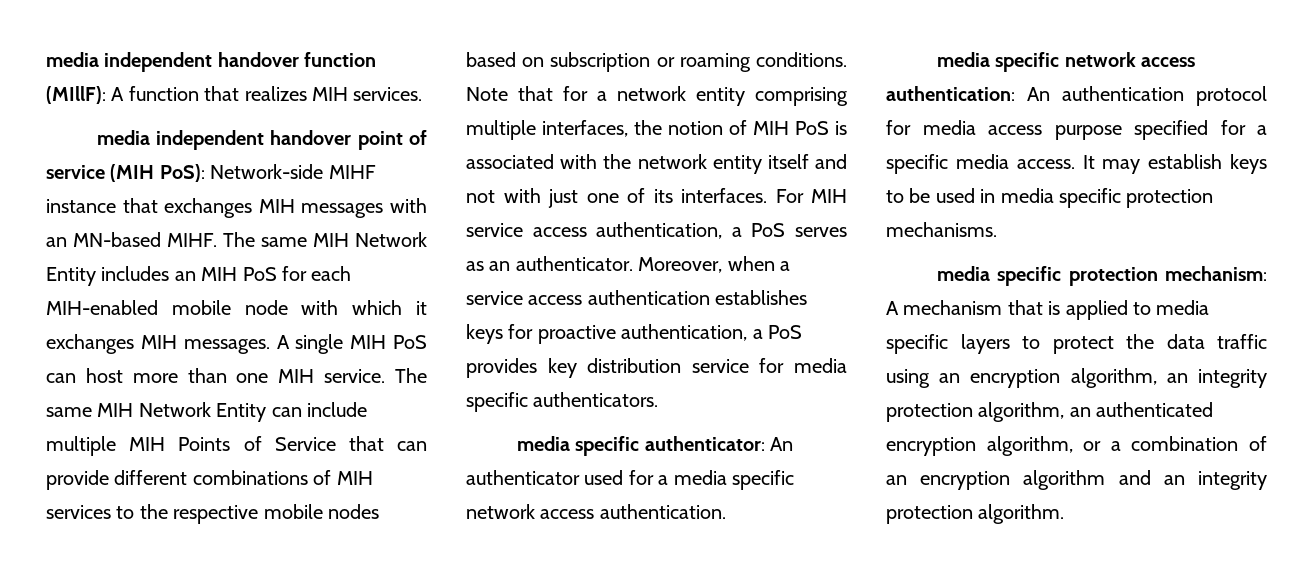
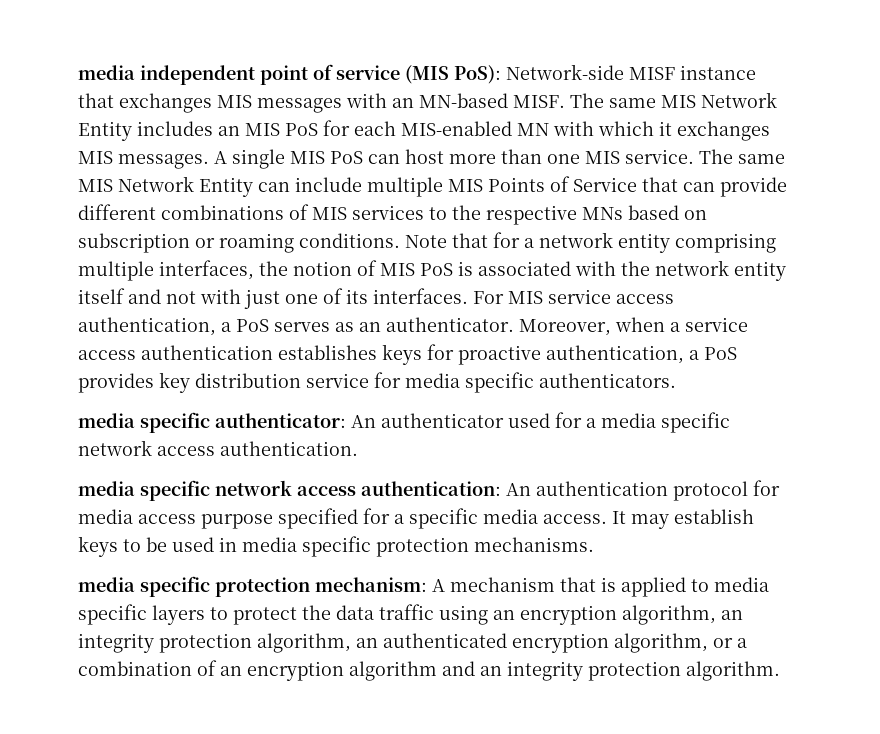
- media independent handover function (MIllF): A function that realizes MIH services.
- media independent handover point of service (MIH PoS): Network-side MIHF instance that exchanges MIH messages with an MN-based MIHF. The same MIH Network Entity includes an MIH PoS for each MIH-enabled mobile node with which it exchanges MIH messages.
+ media independent point of service (MIS PoS): Network-side MISF instance that exchanges MIS messages with an MN-based MISF. The same MIS Network Entity includes an MIS PoS for each MIS-enabled MN with which it exchanges MIS messages.
- A single MIH PoS can host more than one MIH service.
+ A single MIS PoS can host more than one MIS service.
- The same MIH Network Entity can include multiple MIH Points of Service that can provide different combinations of MIH services to the respective mobile nodes based on subscription or roaming conditions.
+ The same MIS Network Entity can include multiple MIS Points of Service that can provide different combinations of MIS services to the respective MNs based on subscription or roaming conditions.
- Note that for a network entity comprising multiple interfaces, the notion of MIH PoS is associated with the network entity itself and not with just one of its interfaces.
+ Note that for a network entity comprising multiple interfaces, the notion of MIS PoS is associated with the network entity itself and not with just one of its interfaces.
- For MIH service access authentication, a PoS serves as an authenticator.
+ For MIS service access authentication, a PoS serves as an authenticator.

